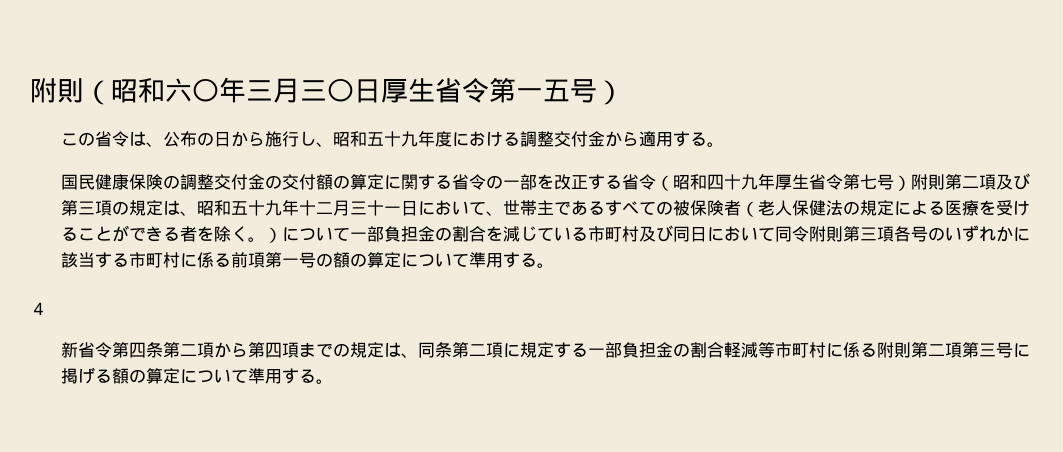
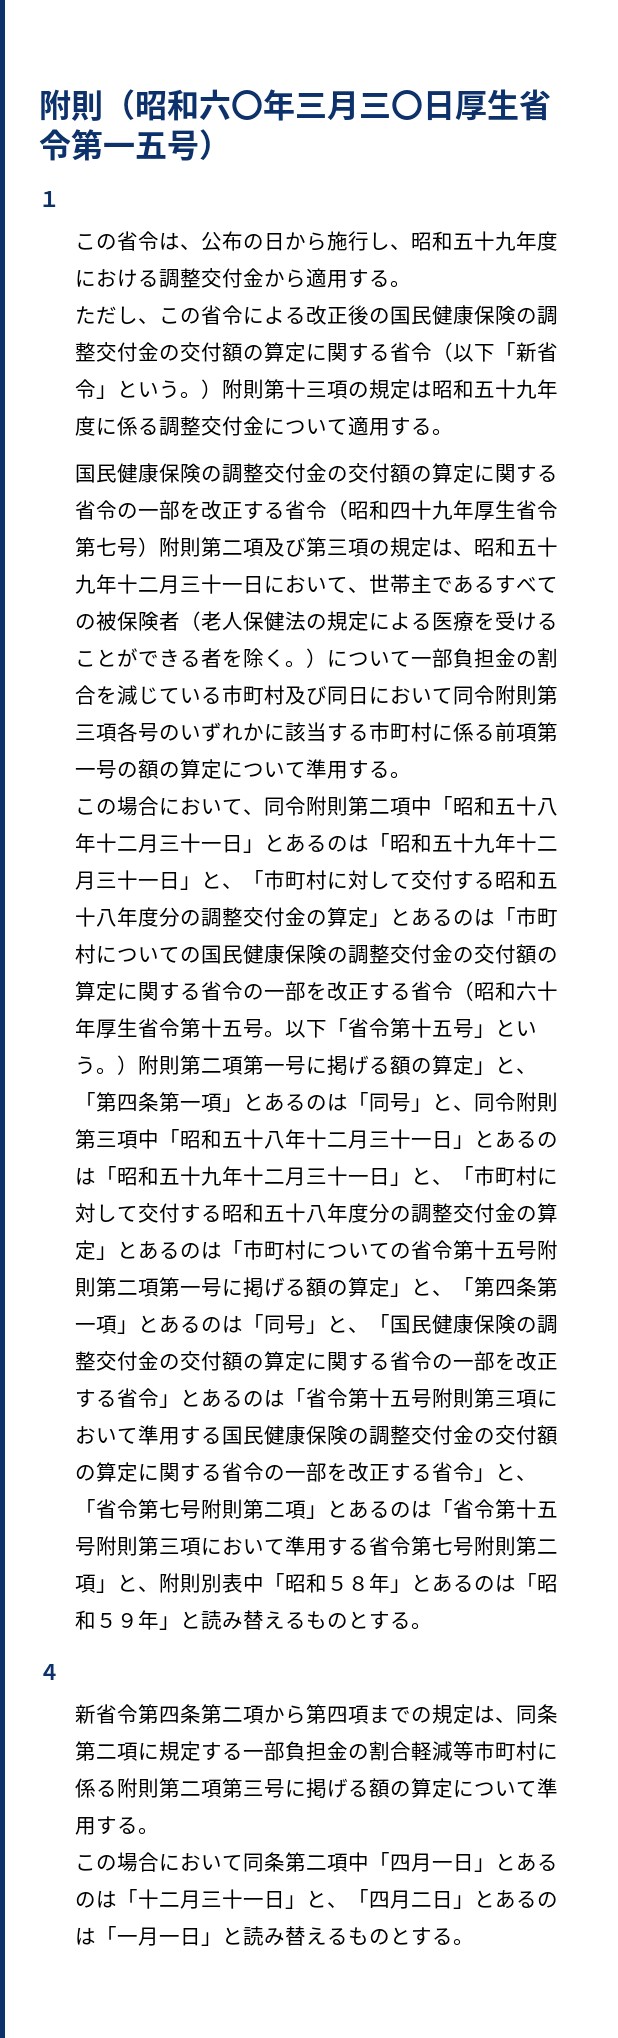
+ １
+ ただし、この省令による改正後の国民健康保険の調整交付金の交付額の算定に関する省令（以下「新省令」という。）附則第十三項の規定は昭和五十九年度に係る調整交付金について適用する。
+ この場合において、同令附則第二項中「昭和五十八年十二月三十一日」とあるのは「昭和五十九年十二月三十一日」と、「市町村に対して交付する昭和五十八年度分の調整交付金の算定」とあるのは「市町村についての国民健康保険の調整交付金の交付額の算定に関する省令の一部を改正する省令（昭和六十年厚生省令第十五号。以下「省令第十五号」という。）附則第二項第一号に掲げる額の算定」と、「第四条第一項」とあるのは「同号」と、同令附則第三項中「昭和五十八年十二月三十一日」とあるのは「昭和五十九年十二月三十一日」と、「市町村に対して交付する昭和五十八年度分の調整交付金の算定」とあるのは「市町村についての省令第十五号附則第二項第一号に掲げる額の算定」と、「第四条第一項」とあるのは「同号」と、「国民健康保険の調整交付金の交付額の算定に関する省令の一部を改正する省令」とあるのは「省令第十五号附則第三項において準用する国民健康保険の調整交付金の交付額の算定に関する省令の一部を改正する省令」と、「省令第七号附則第二項」とあるのは「省令第十五号附則第三項において準用する省令第七号附則第二項」と、附則別表中「昭和５８年」とあるのは「昭和５９年」と読み替えるものとする。
+ この場合において同条第二項中「四月一日」とあるのは「十二月三十一日」と、「四月二日」とあるのは「一月一日」と読み替えるものとする。

